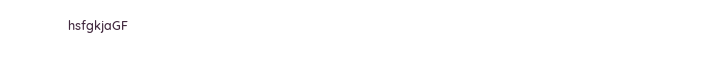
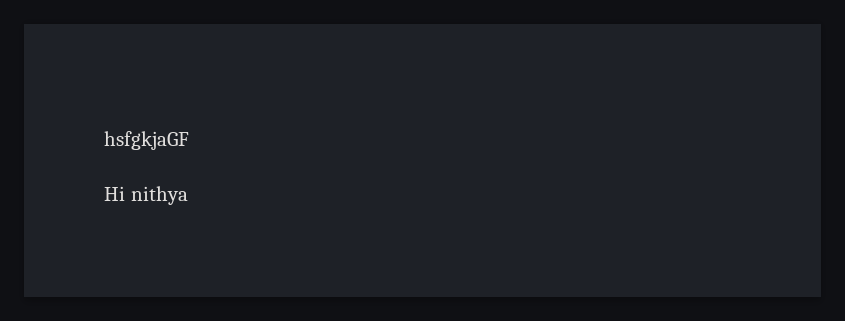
+ Hi nithya

